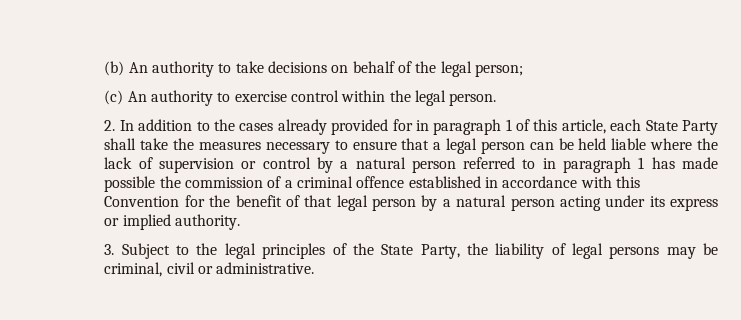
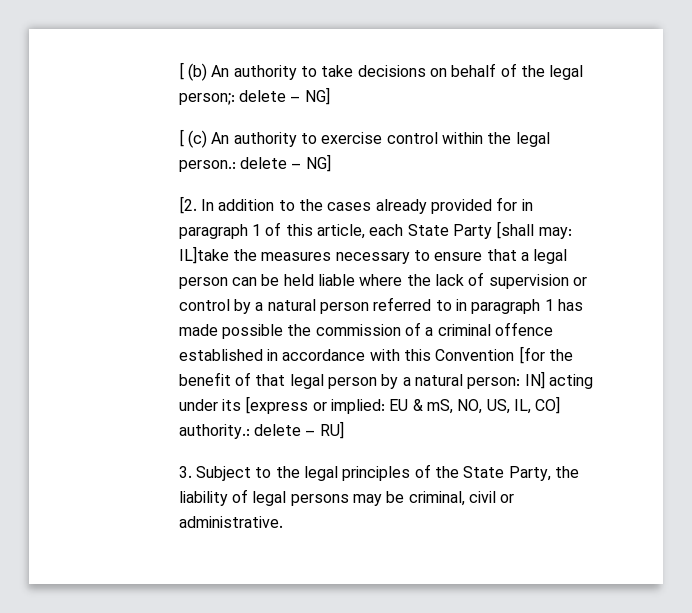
- (b) An authority to take decisions on behalf of the legal person;
- (c) An authority to exercise control within the legal person.
- 2. In addition to the cases already provided for in paragraph 1 of this article, each State Party shall take the measures necessary to ensure that a legal person can be held liable where the lack of supervision or control by a natural person referred to in paragraph 1 has made possible the commission of a criminal offence established in accordance with this Convention for the benefit of that legal person by a natural person acting under its express or implied authority.
+ [ (b) An authority to take decisions on behalf of the legal person;: delete – NG]
+ [ (c) An authority to exercise control within the legal person.: delete – NG]
+ [2. In addition to the cases already provided for in paragraph 1 of this article, each State Party [shall may: IL]take the measures necessary to ensure that a legal person can be held liable where the lack of supervision or control by a natural person referred to in paragraph 1 has made possible the commission of a criminal offence established in accordance with this Convention [for the benefit of that legal person by a natural person: IN] acting under its [express or implied: EU & mS, NO, US, IL, CO] authority.: delete – RU]

